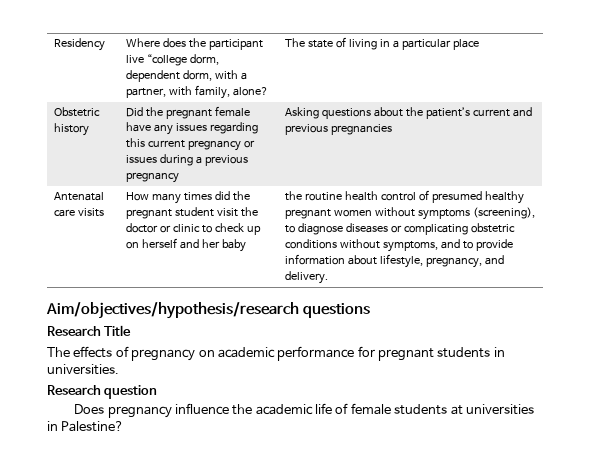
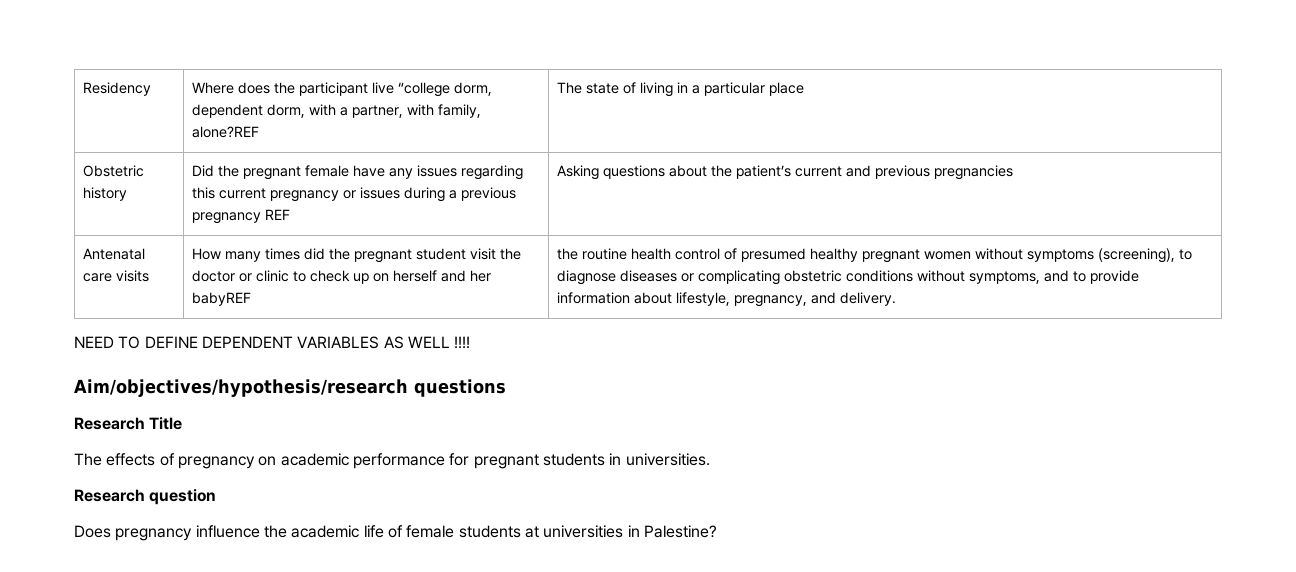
- Residency | Where does the participant live “college dorm, dependent dorm, with a partner, with family, alone? | The state of living in a particular place
+ Residency | Where does the participant live “college dorm, dependent dorm, with a partner, with family, alone?REF | The state of living in a particular place
- Obstetric history | Did the pregnant female have any issues regarding this current pregnancy or issues during a previous pregnancy | Asking questions about the patient’s current and previous pregnancies
+ Obstetric history | Did the pregnant female have any issues regarding this current pregnancy or issues during a previous pregnancy REF | Asking questions about the patient’s current and previous pregnancies
- How many times did the pregnant student visit the doctor or clinic to check up on herself and her baby
+ How many times did the pregnant student visit the doctor or clinic to check up on herself and her babyREF
+ NEED TO DEFINE DEPENDENT VARIABLES AS WELL !!!!

